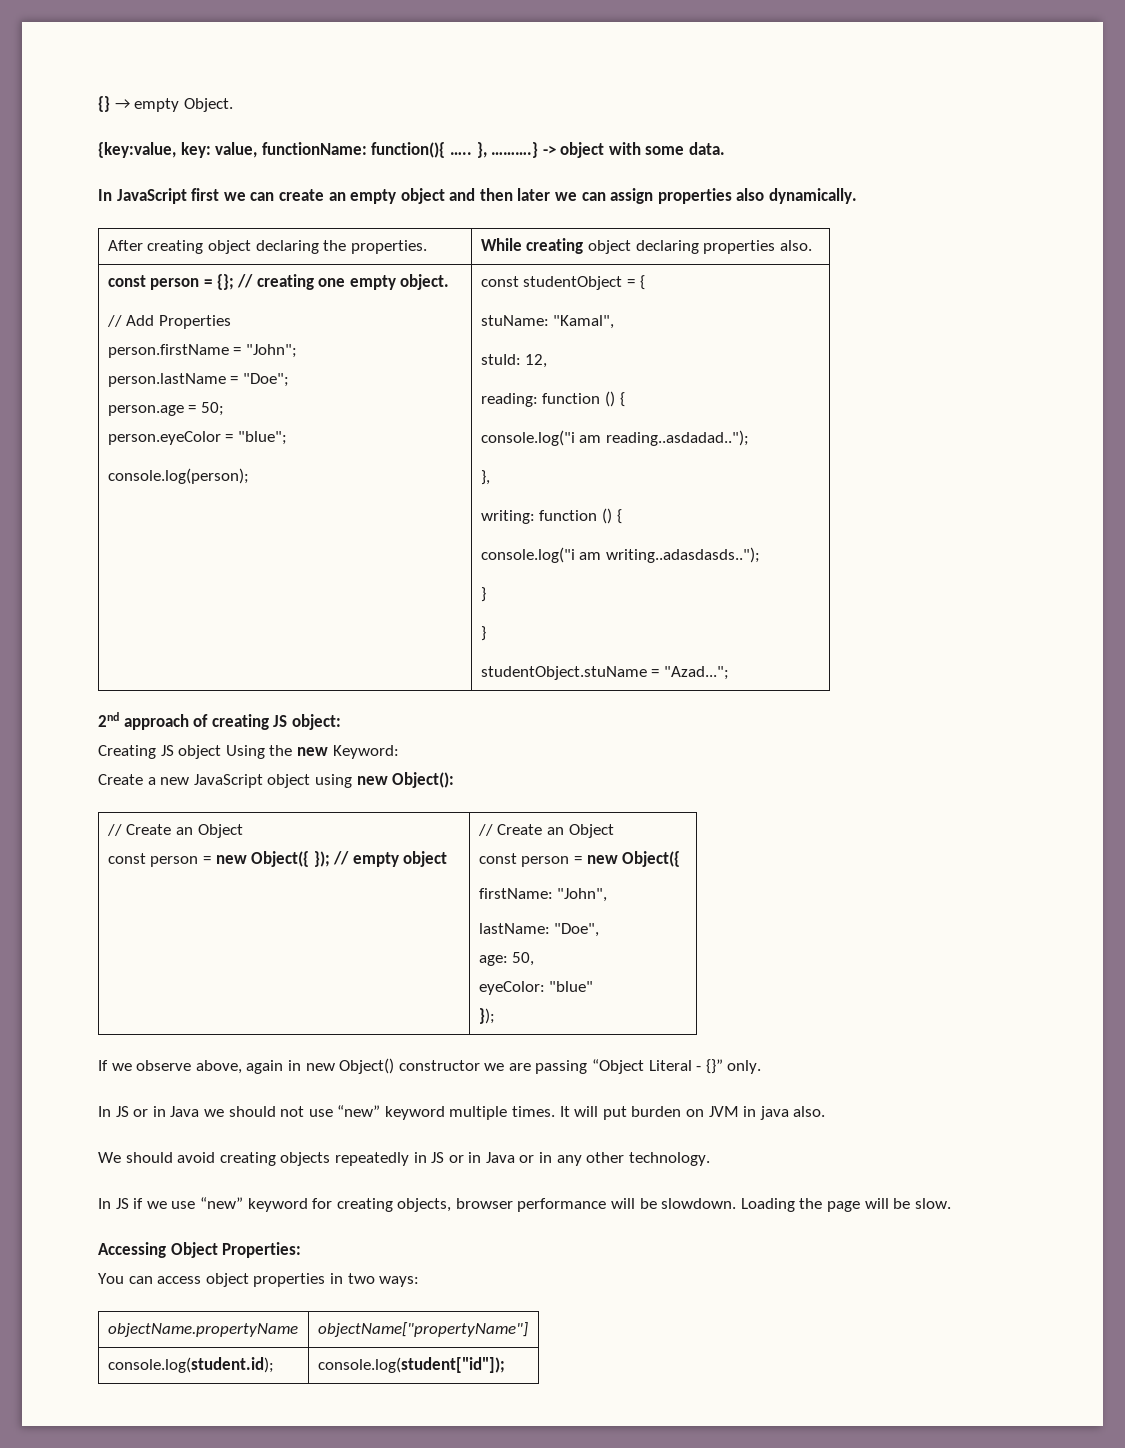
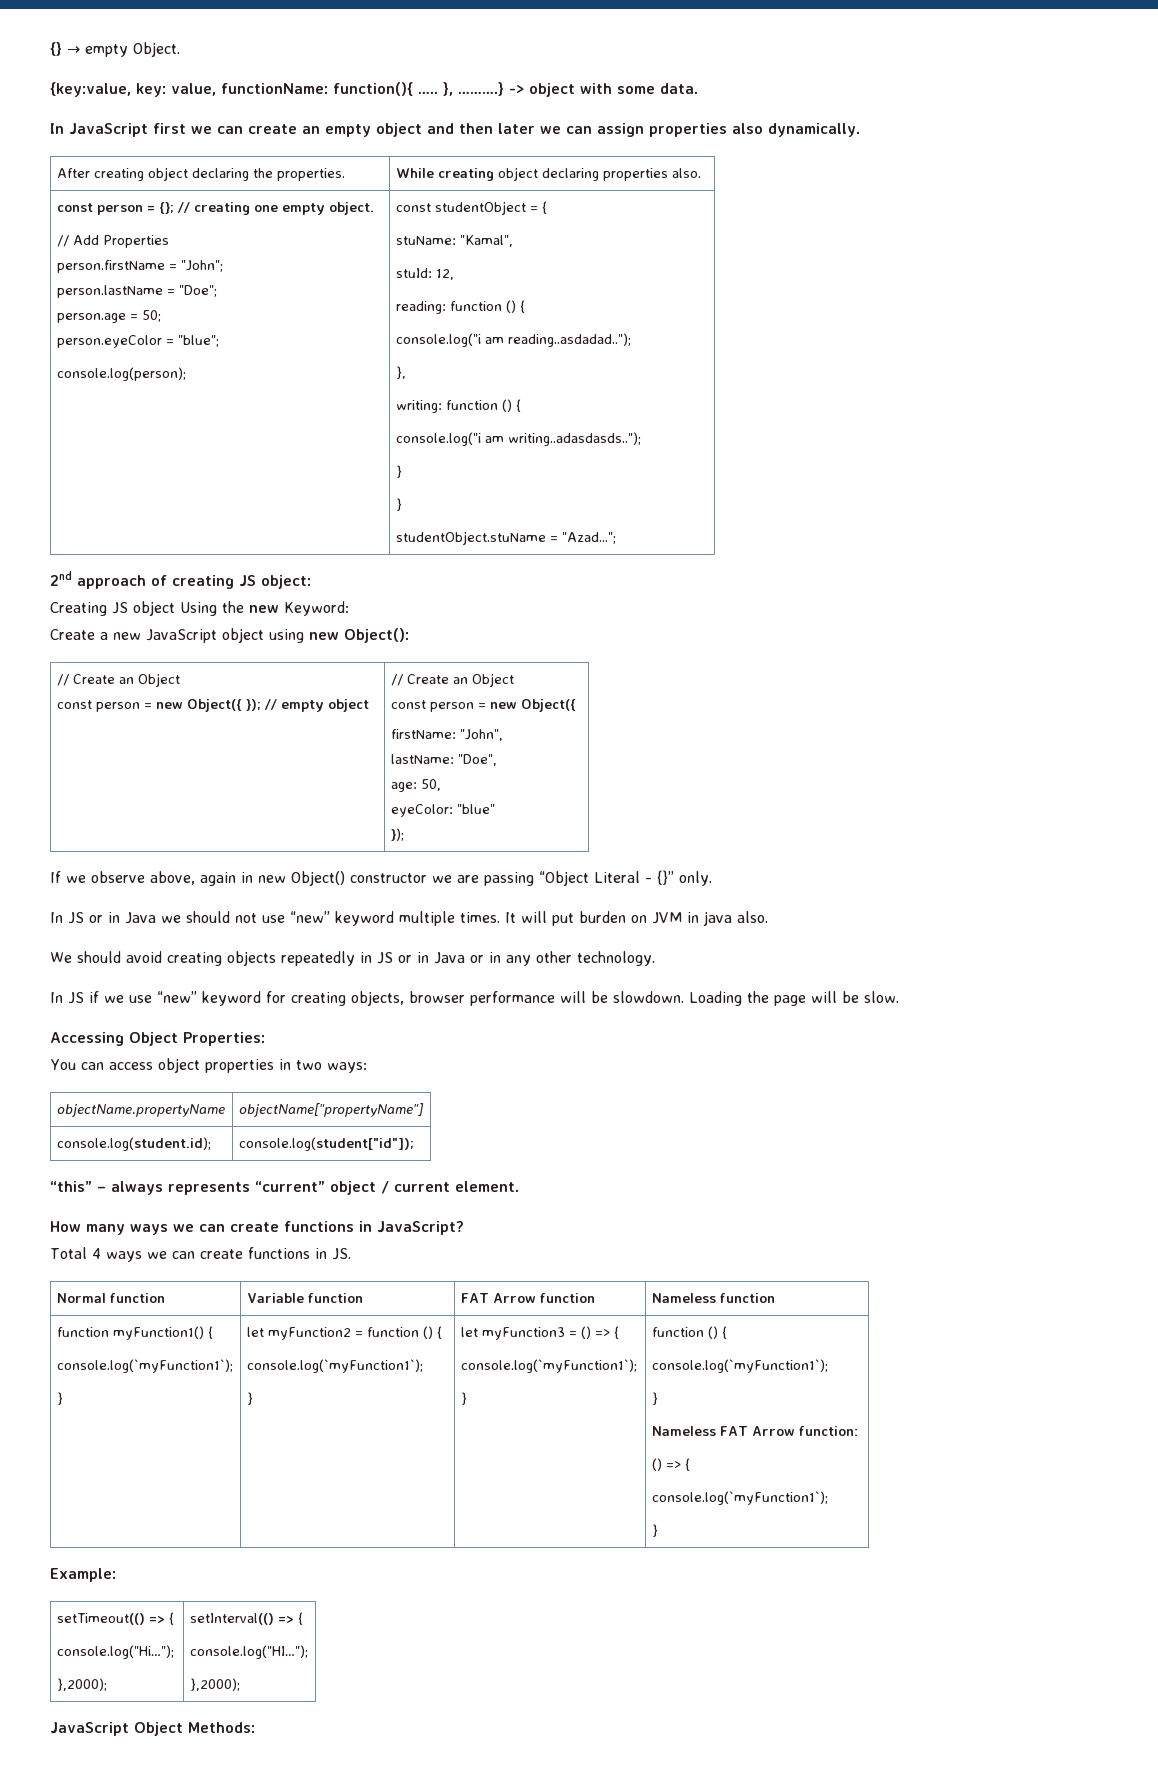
+ “this” – always represents “current” object / current element.
+ How many ways we can create functions in JavaScript?
+ Total 4 ways we can create functions in JS.
+ Normal function | Variable function | FAT Arrow function | Nameless function
+ function myFunction1() {
+ console.log(`myFunction1`);
+ } | let myFunction2 = function () {
+ console.log(`myFunction1`);
+ } | let myFunction3 = () => {
+ console.log(`myFunction1`);
+ } | function () {
+ console.log(`myFunction1`);
+ }
+ Nameless FAT Arrow function:
+ () => {
+ console.log(`myFunction1`);
+ }
+ Example:
+ setTimeout(() => {
+ console.log("Hi…");
+ },2000); | setInterval(() => {
+ console.log("HI…");
+ },2000);
+ JavaScript Object Methods:

